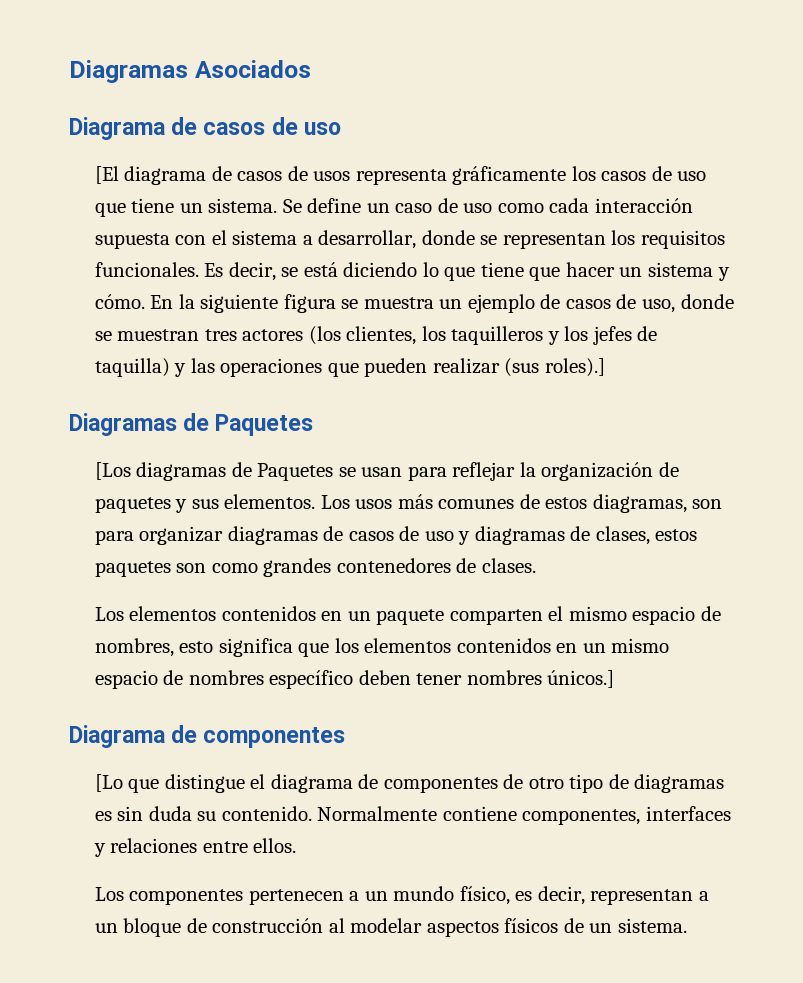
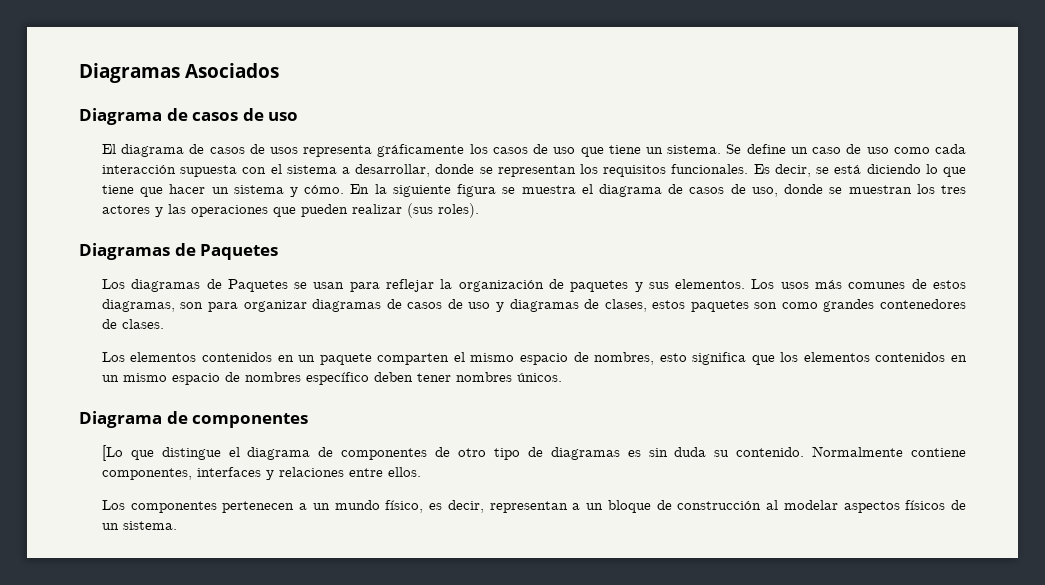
- [El diagrama de casos de usos representa gráficamente los casos de uso que tiene un sistema.
+ El diagrama de casos de usos representa gráficamente los casos de uso que tiene un sistema.
- En la siguiente figura se muestra un ejemplo de casos de uso, donde se muestran tres actores (los clientes, los taquilleros y los jefes de taquilla) y las operaciones que pueden realizar (sus roles).]
+ En la siguiente figura se muestra el diagrama de casos de uso, donde se muestran los tres actores y las operaciones que pueden realizar (sus roles).
- [Los diagramas de Paquetes se usan para reflejar la organización de paquetes y sus elementos.
+ Los diagramas de Paquetes se usan para reflejar la organización de paquetes y sus elementos.
- Los elementos contenidos en un paquete comparten el mismo espacio de nombres, esto significa que los elementos contenidos en un mismo espacio de nombres específico deben tener nombres únicos.]
+ Los elementos contenidos en un paquete comparten el mismo espacio de nombres, esto significa que los elementos contenidos en un mismo espacio de nombres específico deben tener nombres únicos.

